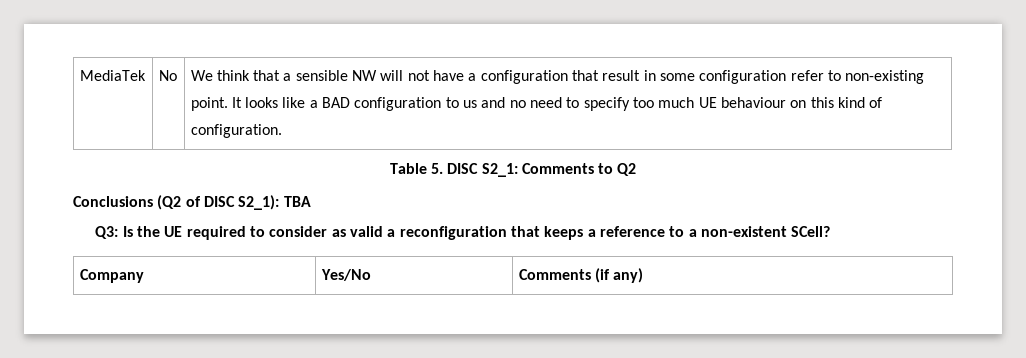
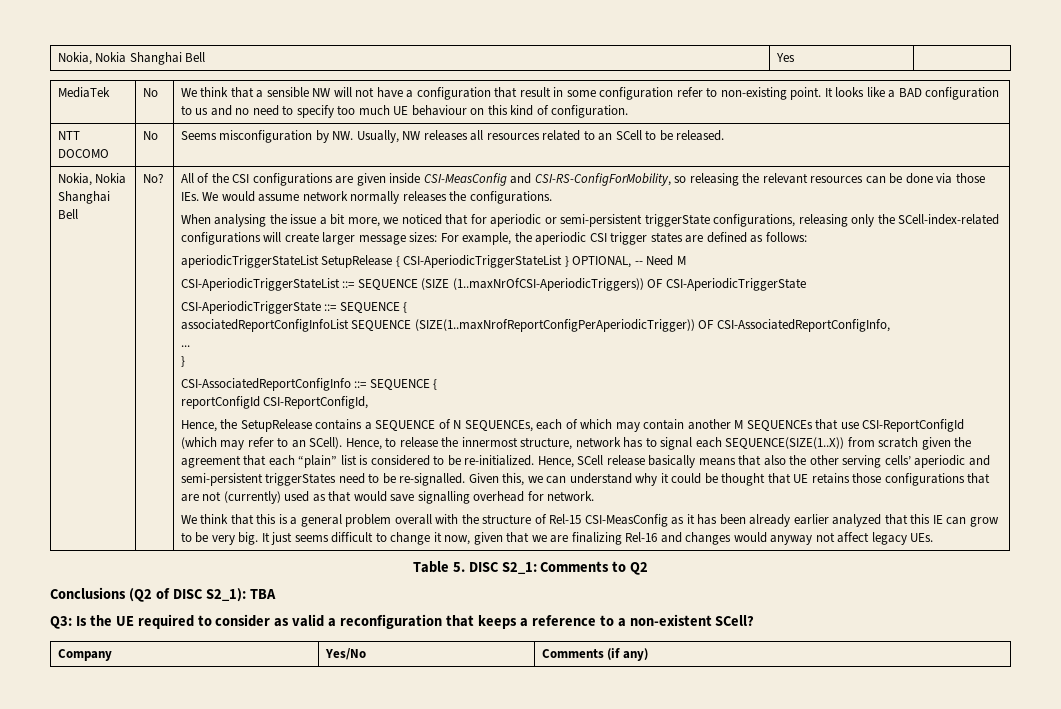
+ Nokia, Nokia Shanghai Bell | Yes
+ NTT DOCOMO | No | Seems misconfiguration by NW. Usually, NW releases all resources related to an SCell to be released.
+ Nokia, Nokia Shanghai Bell | No? | All of the CSI configurations are given inside CSI-MeasConfig and CSI-RS-ConfigForMobility, so releasing the relevant resources can be done via those IEs. We would assume network normally releases the configurations.
+ When analysing the issue a bit more, we noticed that for aperiodic or semi-persistent triggerState configurations, releasing only the SCell-index-related configurations will create larger message sizes: For example, the aperiodic CSI trigger states are defined as follows:
+ aperiodicTriggerStateList SetupRelease { CSI-AperiodicTriggerStateList } OPTIONAL, -- Need M
+ CSI-AperiodicTriggerStateList ::= SEQUENCE (SIZE (1..maxNrOfCSI-AperiodicTriggers)) OF CSI-AperiodicTriggerState
+ CSI-AperiodicTriggerState ::= SEQUENCE {
+ associatedReportConfigInfoList SEQUENCE (SIZE(1..maxNrofReportConfigPerAperiodicTrigger)) OF CSI-AssociatedReportConfigInfo,
+ ...
+ }
+ CSI-AssociatedReportConfigInfo ::= SEQUENCE {
+ reportConfigId CSI-ReportConfigId,
+ Hence, the SetupRelease contains a SEQUENCE of N SEQUENCEs, each of which may contain another M SEQUENCEs that use CSI-ReportConfigId (which may refer to an SCell). Hence, to release the innermost structure, network has to signal each SEQUENCE(SIZE(1..X)) from scratch given the agreement that each “plain” list is considered to be re-initialized. Hence, SCell release basically means that also the other serving cells’ aperiodic and semi-persistent triggerStates need to be re-signalled. Given this, we can understand why it could be thought that UE retains those configurations that are not (currently) used as that would save signalling overhead for network.
+ We think that this is a general problem overall with the structure of Rel-15 CSI-MeasConfig as it has been already earlier analyzed that this IE can grow to be very big. It just seems difficult to change it now, given that we are finalizing Rel-16 and changes would anyway not affect legacy UEs.

